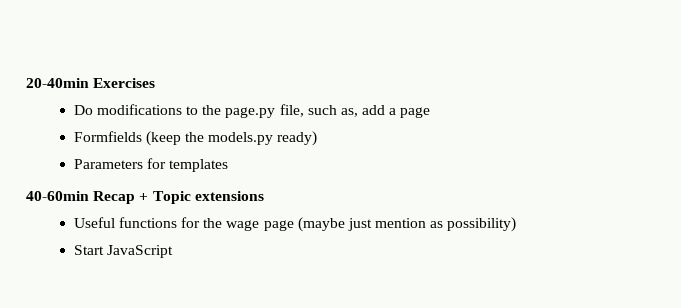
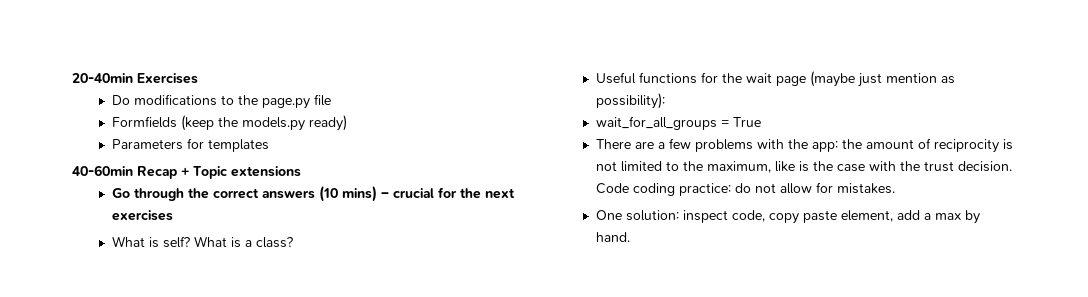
- Do modifications to the page.py file, such as, add a page
+ Do modifications to the page.py file
+ Go through the correct answers (10 mins) – crucial for the next exercises
+ What is self? What is a class?
- Useful functions for the wage page (maybe just mention as possibility)
- Start JavaScript
+ Useful functions for the wait page (maybe just mention as possibility):
+ wait_for_all_groups = True
+ There are a few problems with the app: the amount of reciprocity is not limited to the maximum, like is the case with the trust decision. Code coding practice: do not allow for mistakes.
+ One solution: inspect code, copy paste element, add a max by hand.

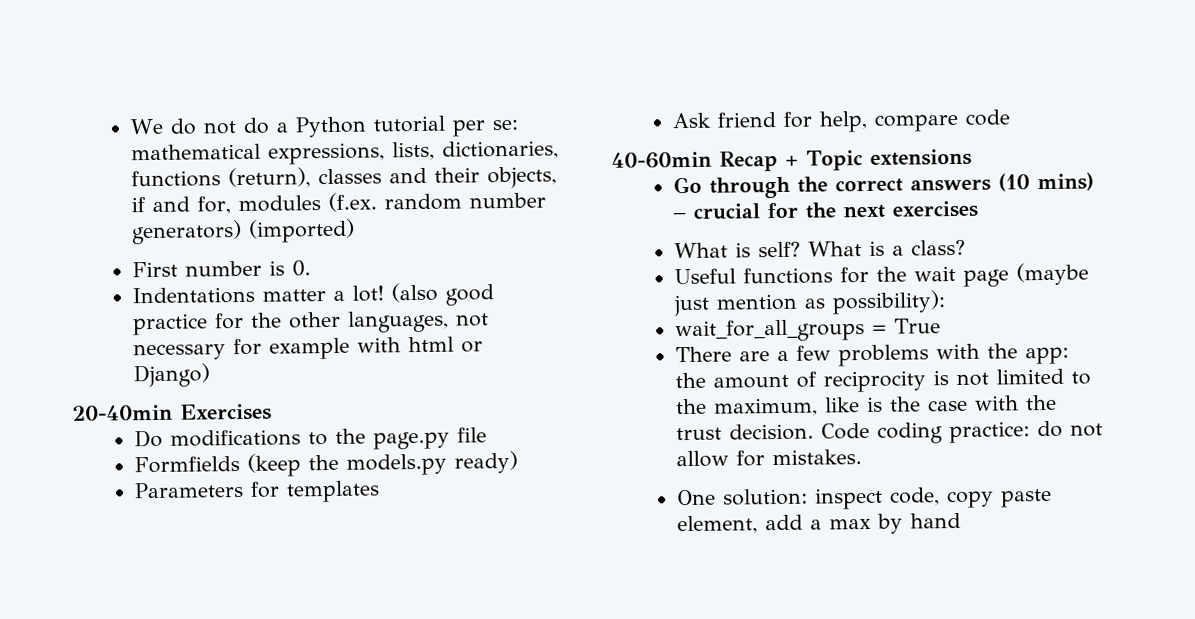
+ We do not do a Python tutorial per se: mathematical expressions, lists, dictionaries, functions (return), classes and their objects, if and for, modules (f.ex. random number generators) (imported)
+ First number is 0.
+ Indentations matter a lot! (also good practice for the other languages, not necessary for example with html or Django)
+ Ask friend for help, compare code
- One solution: inspect code, copy paste element, add a max by hand.
+ One solution: inspect code, copy paste element, add a max by hand

